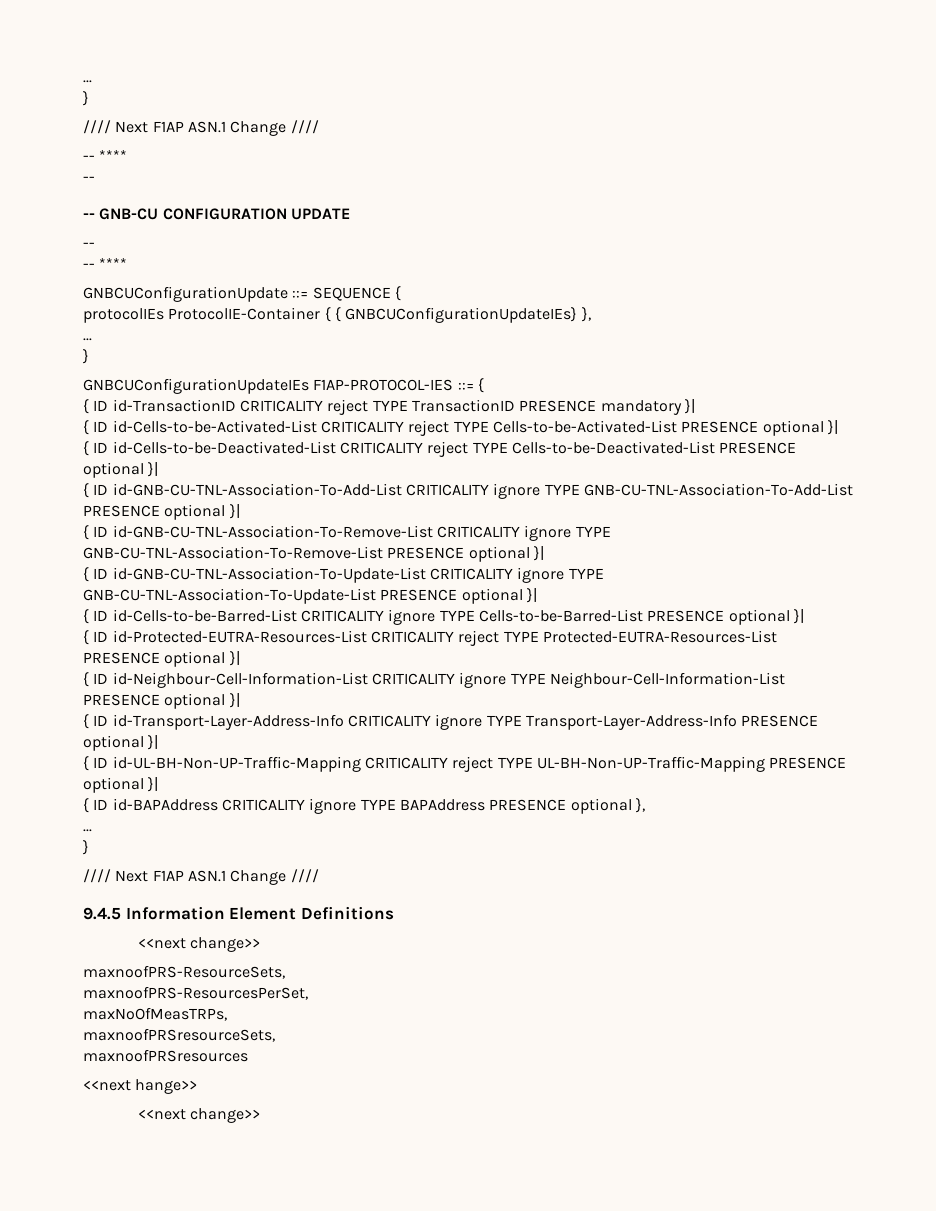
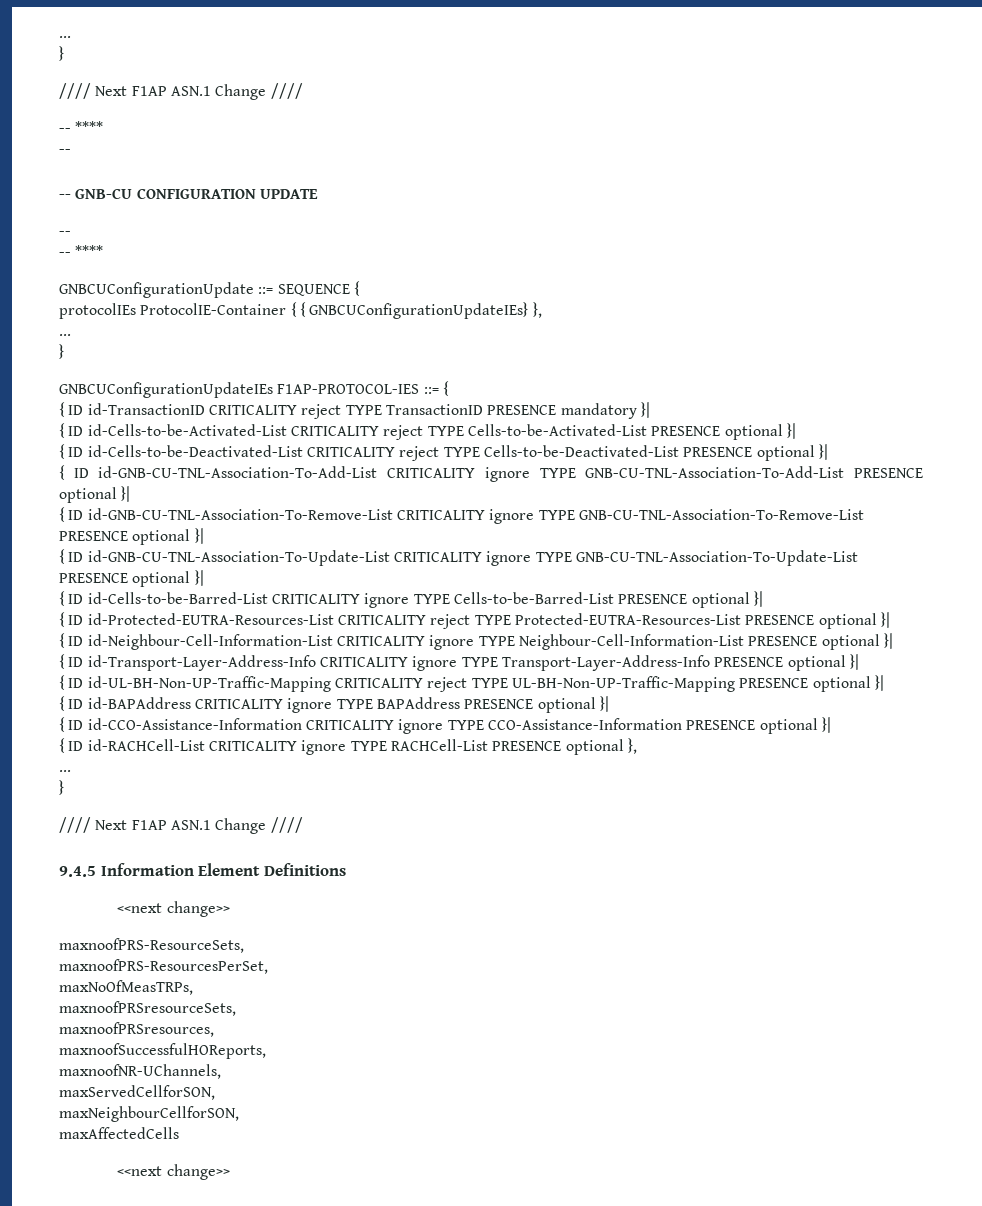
- { ID id-BAPAddress CRITICALITY ignore TYPE BAPAddress PRESENCE optional },
+ { ID id-BAPAddress CRITICALITY ignore TYPE BAPAddress PRESENCE optional }|
+ { ID id-CCO-Assistance-Information CRITICALITY ignore TYPE CCO-Assistance-Information PRESENCE optional }|
+ { ID id-RACHCell-List CRITICALITY ignore TYPE RACHCell-List PRESENCE optional },
- maxnoofPRSresources
- <<next hange>>
+ maxnoofPRSresources,
+ maxnoofSuccessfulHOReports,
+ maxnoofNR-UChannels,
+ maxServedCellforSON,
+ maxNeighbourCellforSON,
+ maxAffectedCells

